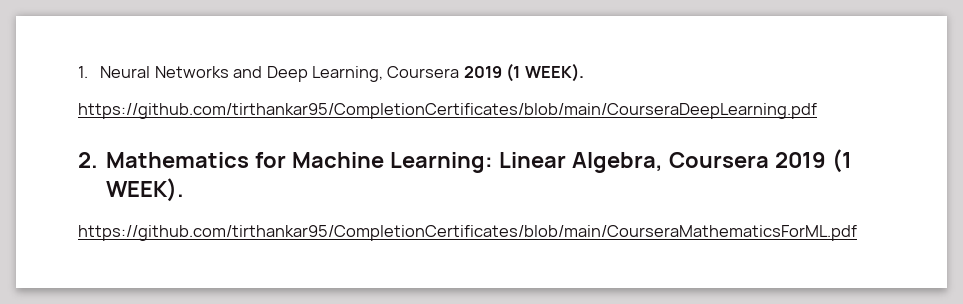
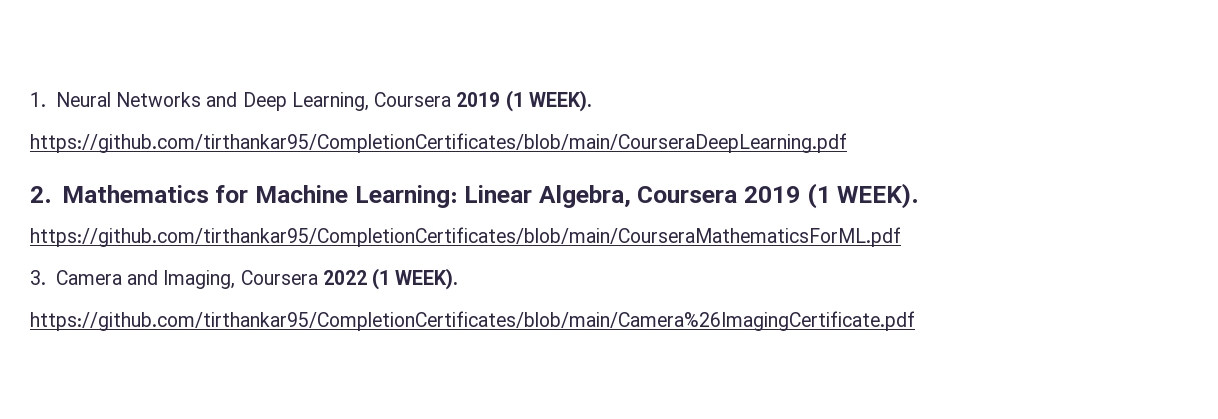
+ 3. Camera and Imaging, Coursera 2022 (1 WEEK).
+ https://github.com/tirthankar95/CompletionCertificates/blob/main/Camera%26ImagingCertificate.pdf

